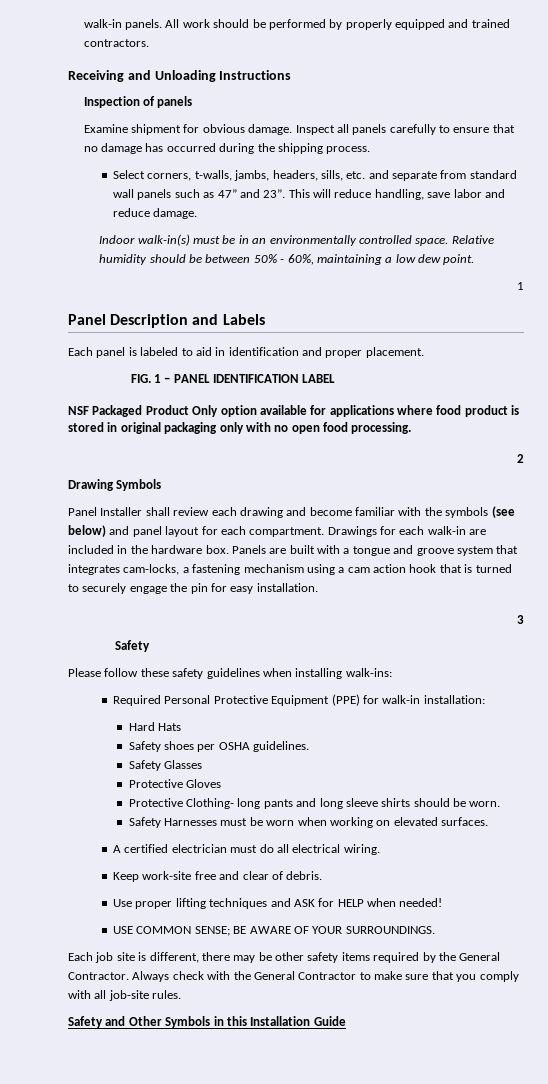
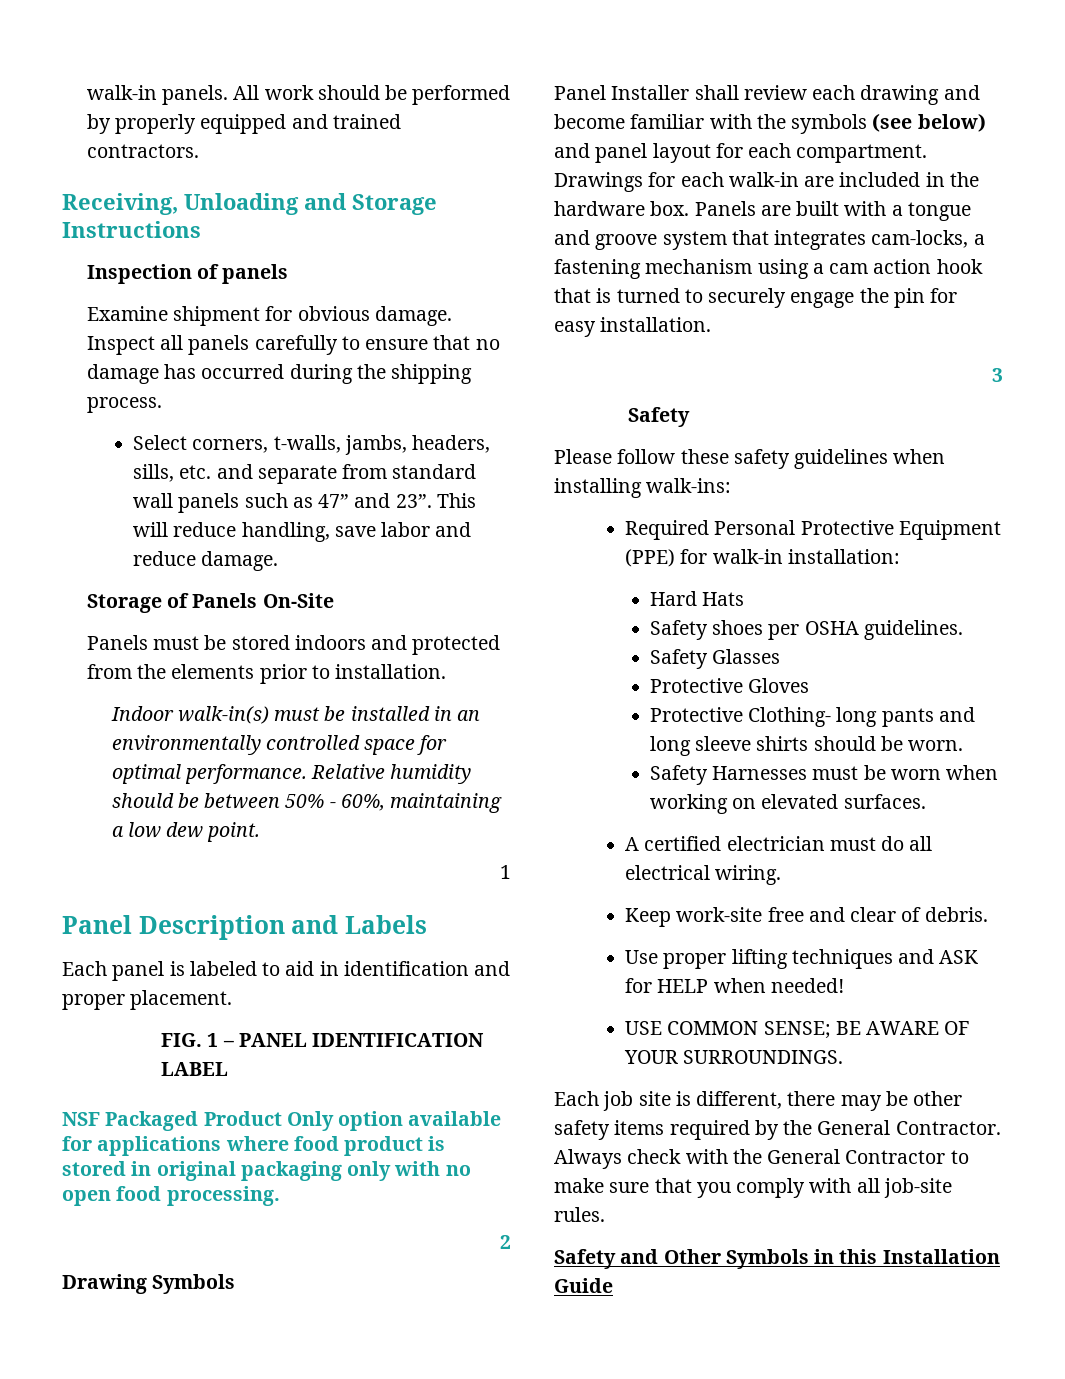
- Receiving and Unloading Instructions
+ Receiving, Unloading and Storage Instructions
+ Storage of Panels On-Site
+ Panels must be stored indoors and protected from the elements prior to installation.
- Indoor walk-in(s) must be in an environmentally controlled space.
+ Indoor walk-in(s) must be installed in an environmentally controlled space for optimal performance.

